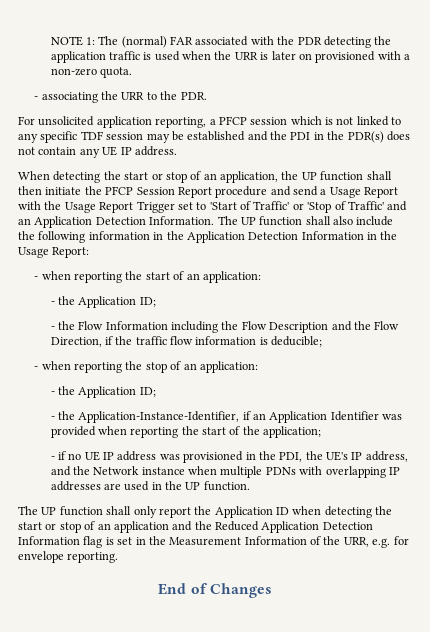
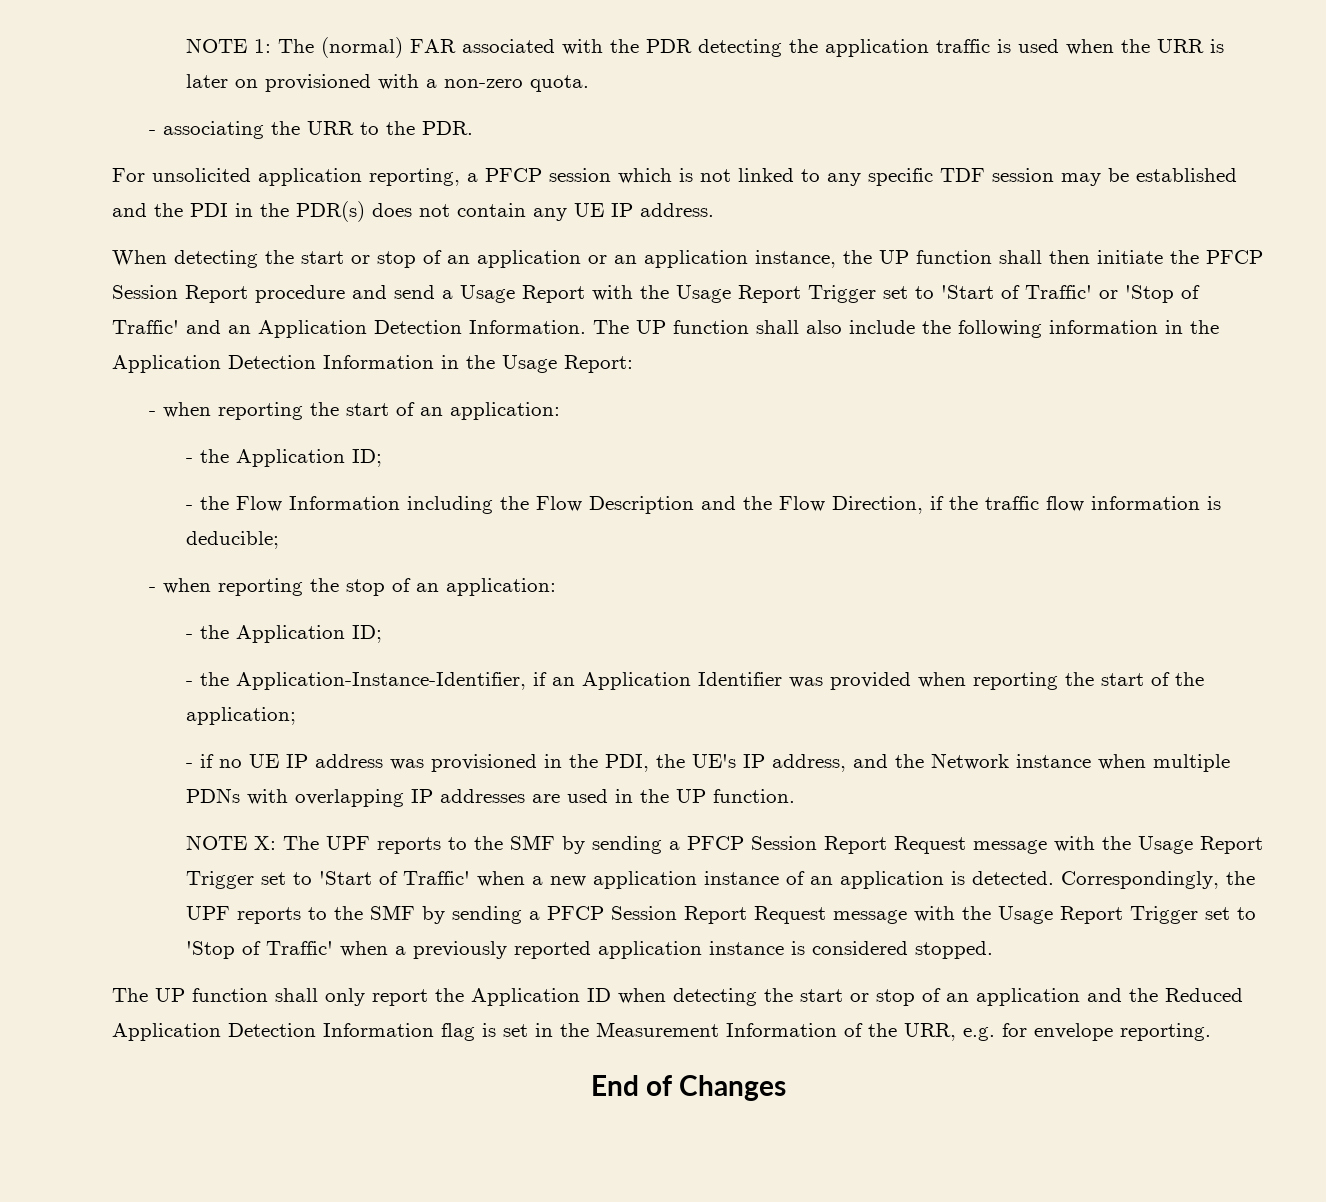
- When detecting the start or stop of an application, the UP function shall then initiate the PFCP Session Report procedure and send a Usage Report with the Usage Report Trigger set to 'Start of Traffic' or 'Stop of Traffic' and an Application Detection Information.
+ When detecting the start or stop of an application or an application instance, the UP function shall then initiate the PFCP Session Report procedure and send a Usage Report with the Usage Report Trigger set to 'Start of Traffic' or 'Stop of Traffic' and an Application Detection Information.
+ NOTE X: The UPF reports to the SMF by sending a PFCP Session Report Request message with the Usage Report Trigger set to 'Start of Traffic' when a new application instance of an application is detected. Correspondingly, the UPF reports to the SMF by sending a PFCP Session Report Request message with the Usage Report Trigger set to 'Stop of Traffic' when a previously reported application instance is considered stopped.

